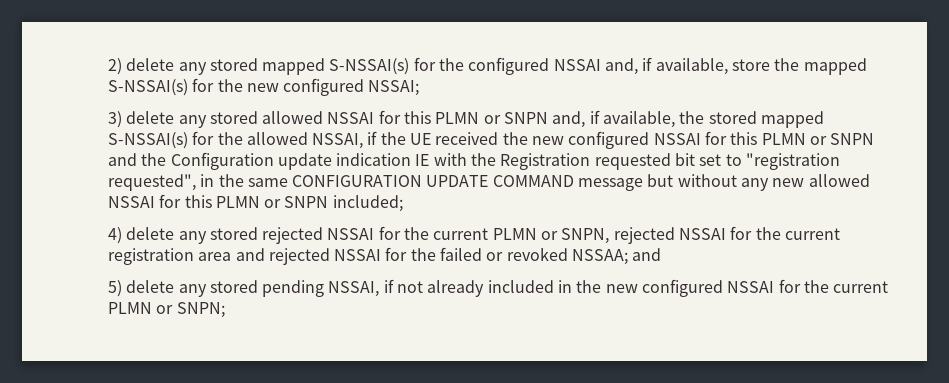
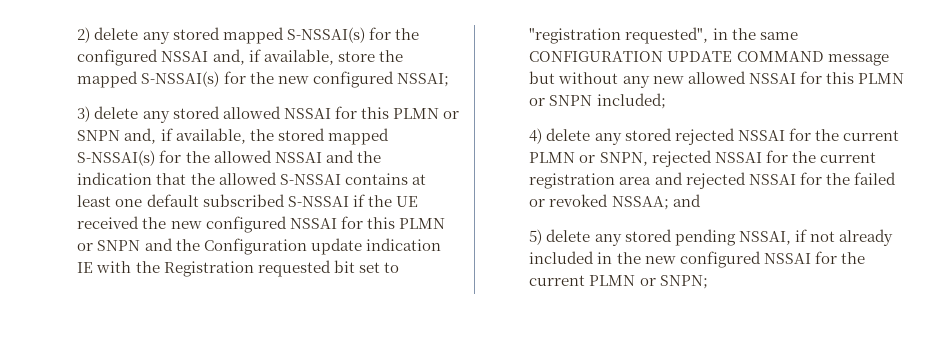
- 3) delete any stored allowed NSSAI for this PLMN or SNPN and, if available, the stored mapped S-NSSAI(s) for the allowed NSSAI, if the UE received the new configured NSSAI for this PLMN or SNPN and the Configuration update indication IE with the Registration requested bit set to "registration requested", in the same CONFIGURATION UPDATE COMMAND message but without any new allowed NSSAI for this PLMN or SNPN included;
+ 3) delete any stored allowed NSSAI for this PLMN or SNPN and, if available, the stored mapped S-NSSAI(s) for the allowed NSSAI and the indication that the allowed S-NSSAI contains at least one default subscribed S-NSSAI if the UE received the new configured NSSAI for this PLMN or SNPN and the Configuration update indication IE with the Registration requested bit set to "registration requested", in the same CONFIGURATION UPDATE COMMAND message but without any new allowed NSSAI for this PLMN or SNPN included;

